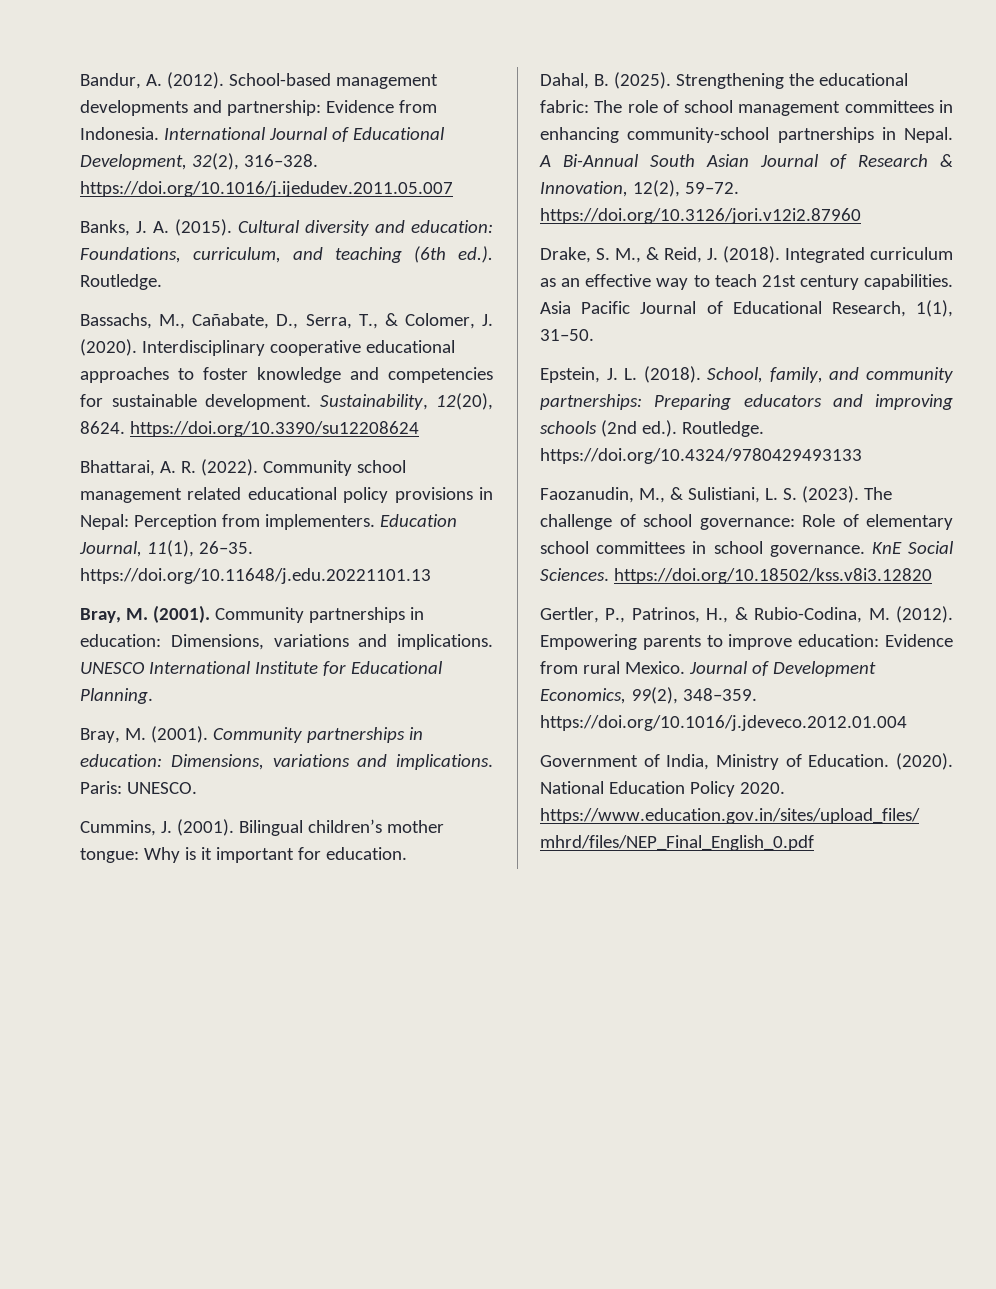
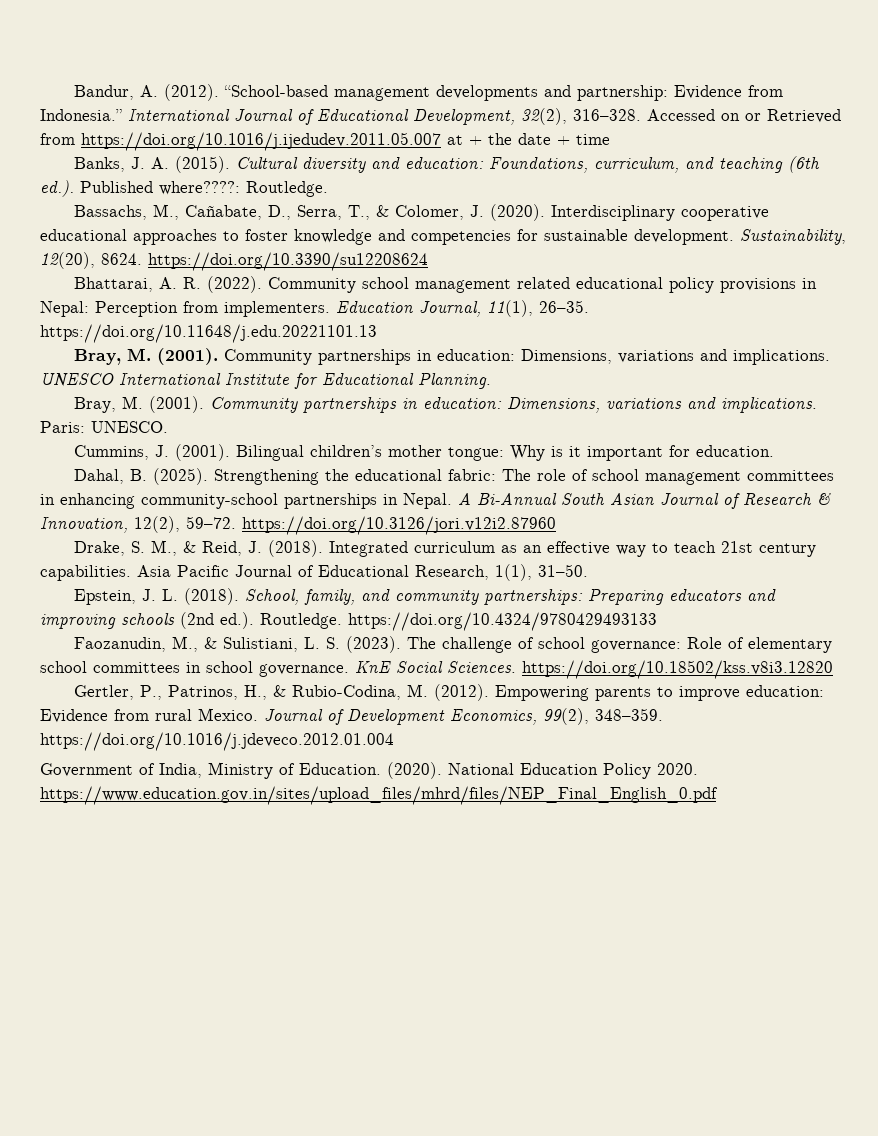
- School-based management developments and partnership: Evidence from Indonesia.
+ “School-based management developments and partnership: Evidence from Indonesia.”
- International Journal of Educational Development, 32(2), 316–328. https://doi.org/10.1016/j.ijedudev.2011.05.007
+ International Journal of Educational Development, 32(2), 316–328. Accessed on or Retrieved from https://doi.org/10.1016/j.ijedudev.2011.05.007 at + the date + time
- Cultural diversity and education: Foundations, curriculum, and teaching (6th ed.). Routledge.
+ Cultural diversity and education: Foundations, curriculum, and teaching (6th ed.). Published where????: Routledge.

